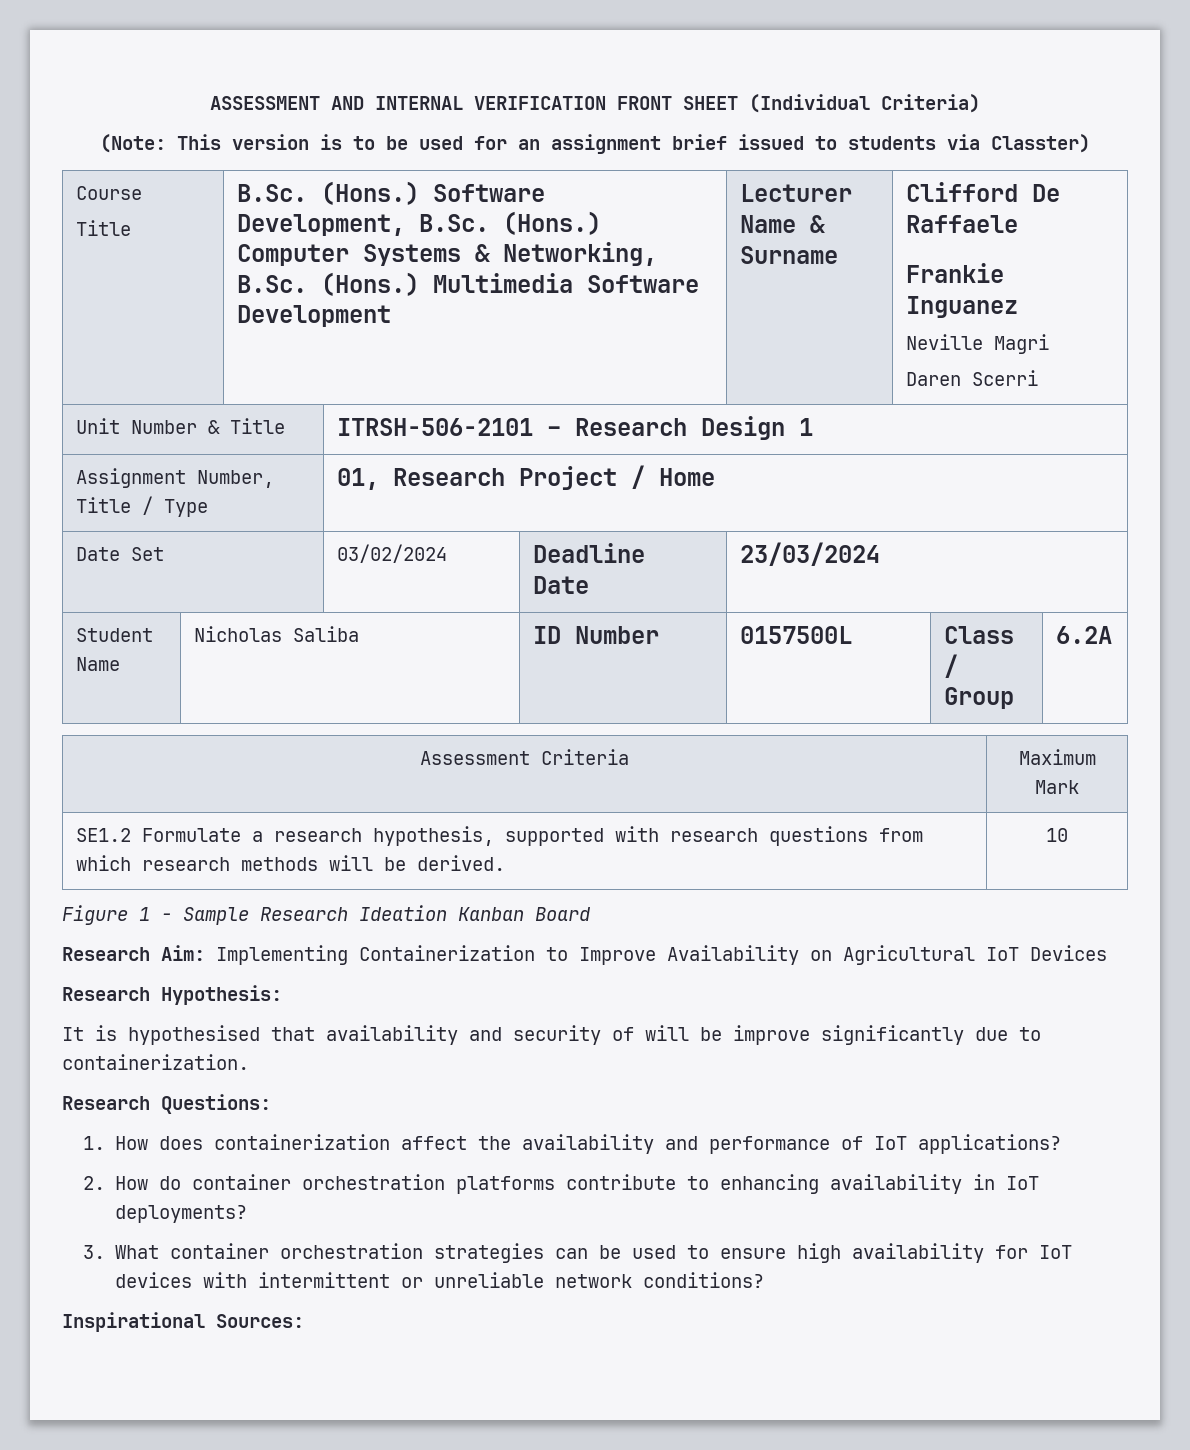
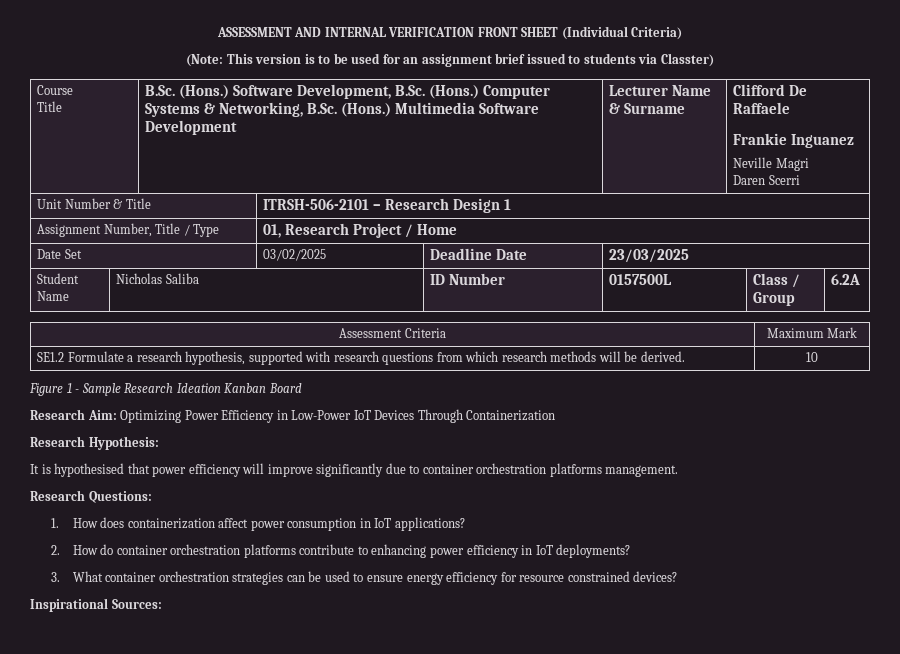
- Date Set | 03/02/2024 | Deadline Date | 23/03/2024
+ Date Set | 03/02/2025 | Deadline Date | 23/03/2025
- Research Aim: Implementing Containerization to Improve Availability on Agricultural IoT Devices
+ Research Aim: Optimizing Power Efficiency in Low-Power IoT Devices Through Containerization
- It is hypothesised that availability and security of will be improve significantly due to containerization.
+ It is hypothesised that power efficiency will improve significantly due to container orchestration platforms management.
- 1. How does containerization affect the availability and performance of IoT applications?
+ 1. How does containerization affect power consumption in IoT applications?
- 2. How do container orchestration platforms contribute to enhancing availability in IoT deployments?
+ 2. How do container orchestration platforms contribute to enhancing power efficiency in IoT deployments?
- 3. What container orchestration strategies can be used to ensure high availability for IoT devices with intermittent or unreliable network conditions?
+ 3. What container orchestration strategies can be used to ensure energy efficiency for resource constrained devices?

